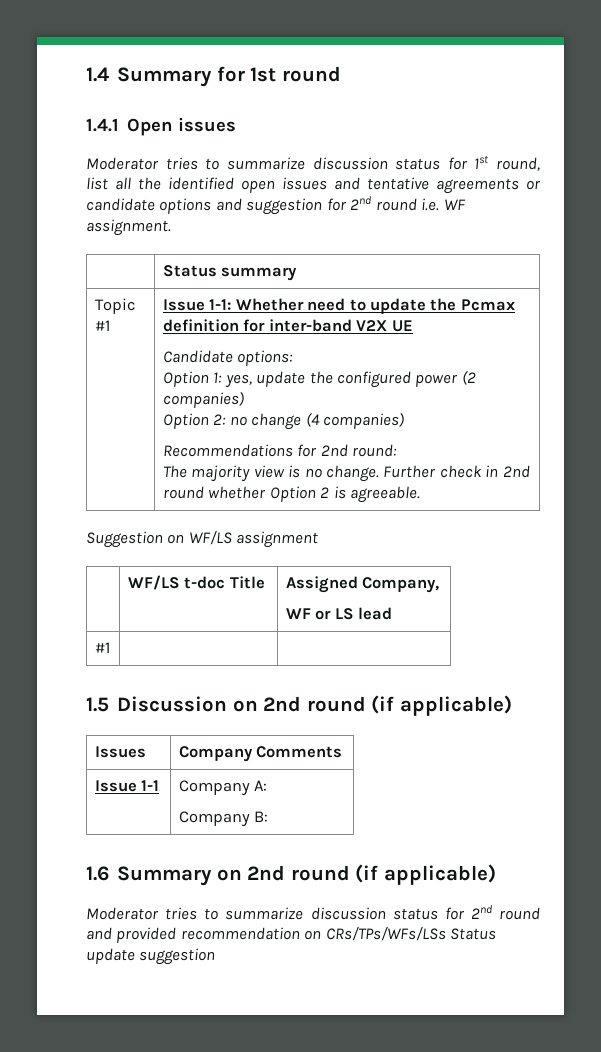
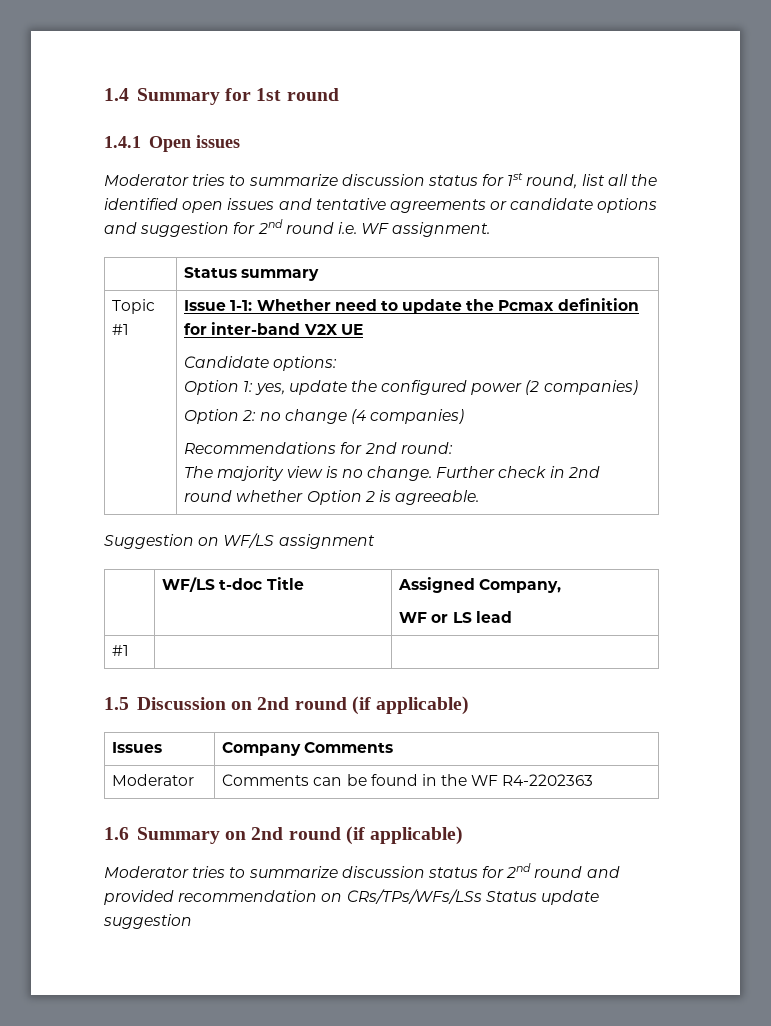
- Issue 1-1 | Company A:
- Company B:
+ Moderator | Comments can be found in the WF R4-2202363

